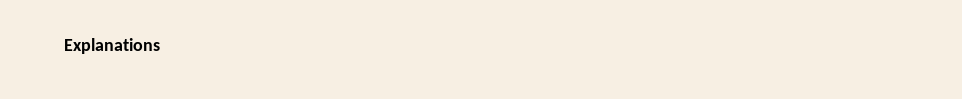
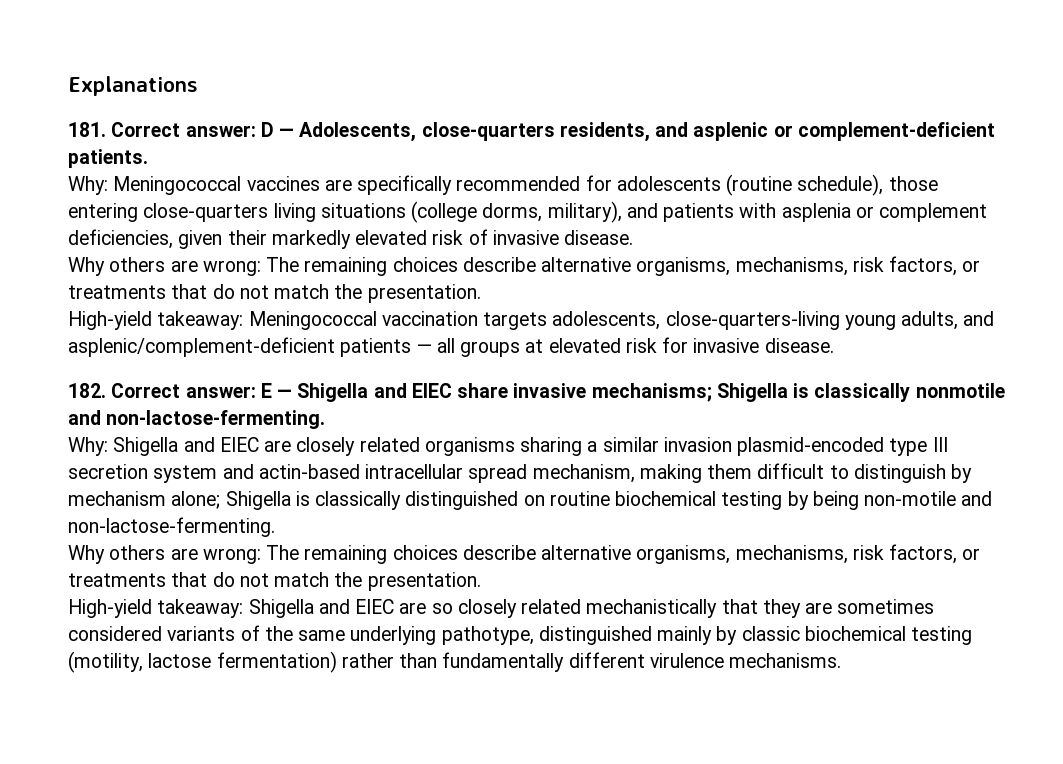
+ 181. Correct answer: D — Adolescents, close-quarters residents, and asplenic or complement-deficient patients.
+ Why: Meningococcal vaccines are specifically recommended for adolescents (routine schedule), those entering close-quarters living situations (college dorms, military), and patients with asplenia or complement deficiencies, given their markedly elevated risk of invasive disease.
+ Why others are wrong: The remaining choices describe alternative organisms, mechanisms, risk factors, or treatments that do not match the presentation.
+ High-yield takeaway: Meningococcal vaccination targets adolescents, close-quarters-living young adults, and asplenic/complement-deficient patients — all groups at elevated risk for invasive disease.
+ 182. Correct answer: E — Shigella and EIEC share invasive mechanisms; Shigella is classically nonmotile and non-lactose-fermenting.
+ Why: Shigella and EIEC are closely related organisms sharing a similar invasion plasmid-encoded type III secretion system and actin-based intracellular spread mechanism, making them difficult to distinguish by mechanism alone; Shigella is classically distinguished on routine biochemical testing by being non-motile and non-lactose-fermenting.
+ Why others are wrong: The remaining choices describe alternative organisms, mechanisms, risk factors, or treatments that do not match the presentation.
+ High-yield takeaway: Shigella and EIEC are so closely related mechanistically that they are sometimes considered variants of the same underlying pathotype, distinguished mainly by classic biochemical testing (motility, lactose fermentation) rather than fundamentally different virulence mechanisms.

